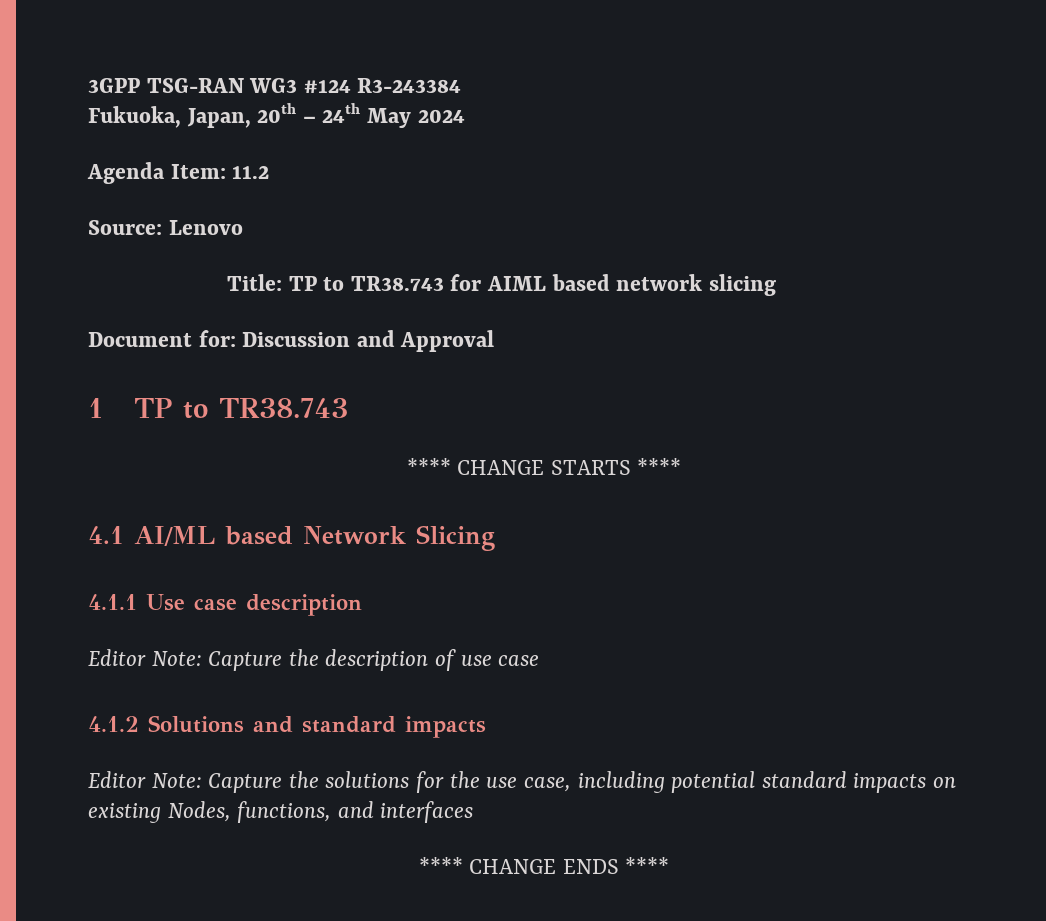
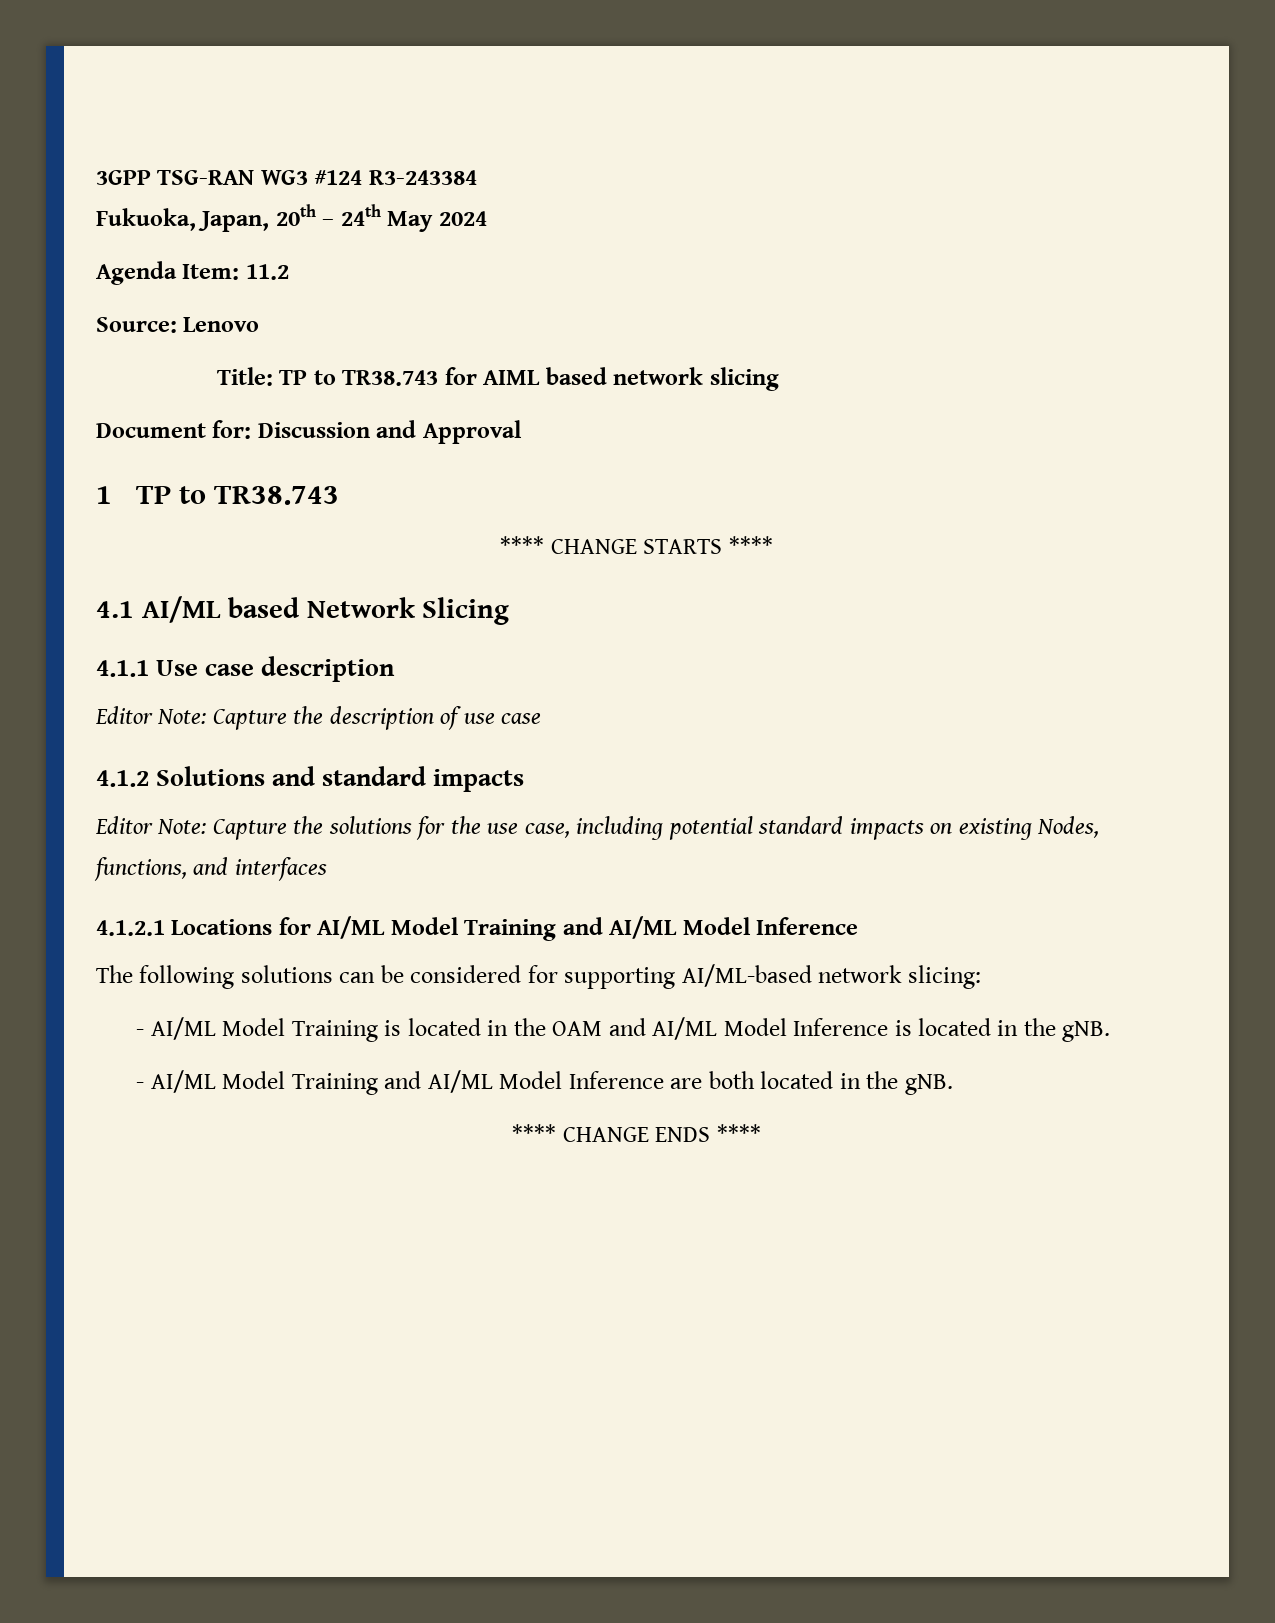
+ 4.1.2.1 Locations for AI/ML Model Training and AI/ML Model Inference
+ The following solutions can be considered for supporting AI/ML-based network slicing:
+ - AI/ML Model Training is located in the OAM and AI/ML Model Inference is located in the gNB.
+ - AI/ML Model Training and AI/ML Model Inference are both located in the gNB.

